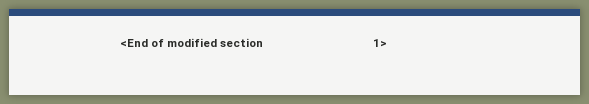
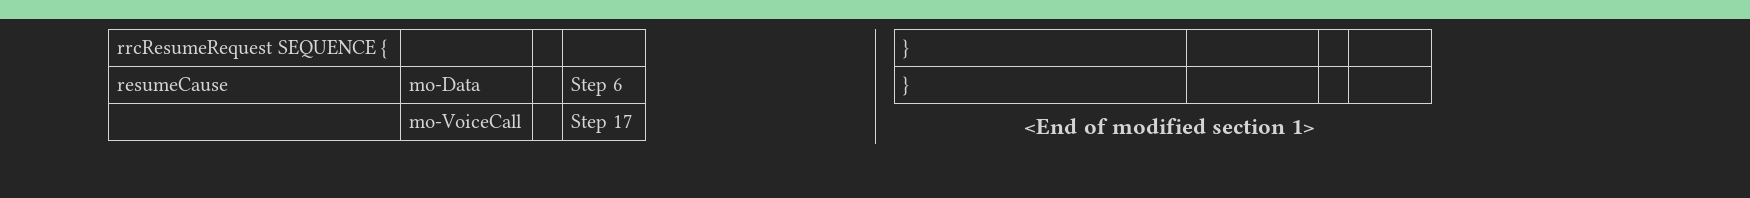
+ rrcResumeRequest SEQUENCE { | | |
+ resumeCause | mo-Data | | Step 6
+ | mo-VoiceCall | | Step 17
+ } | | |
+ } | | |

